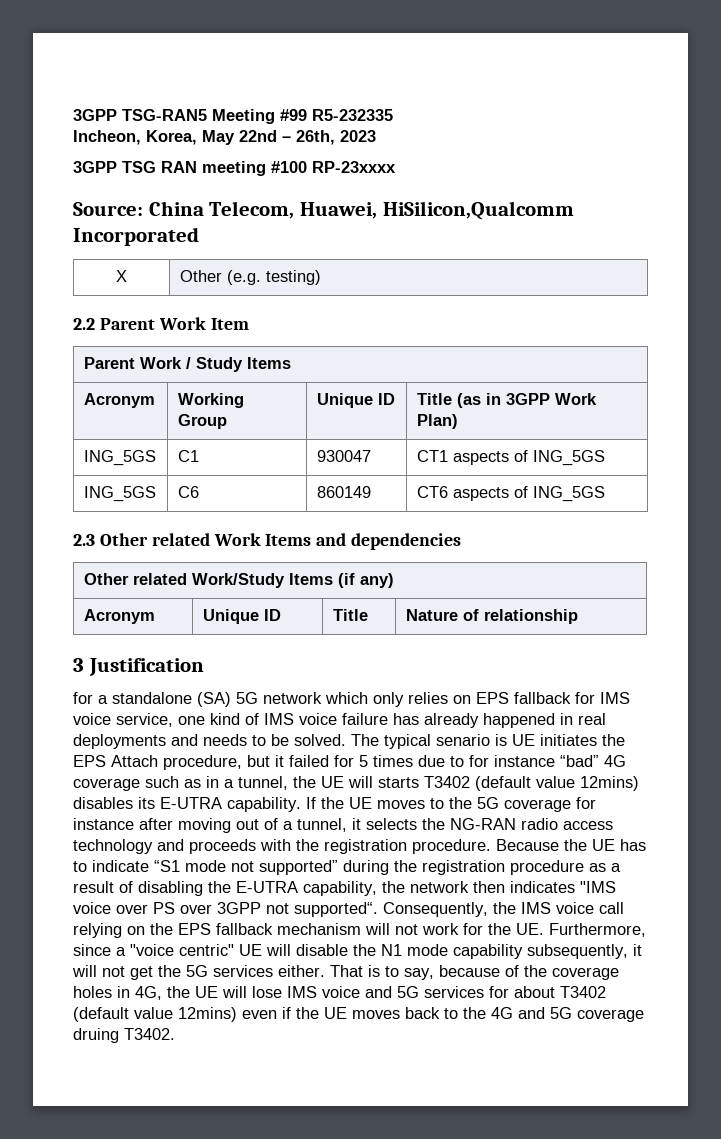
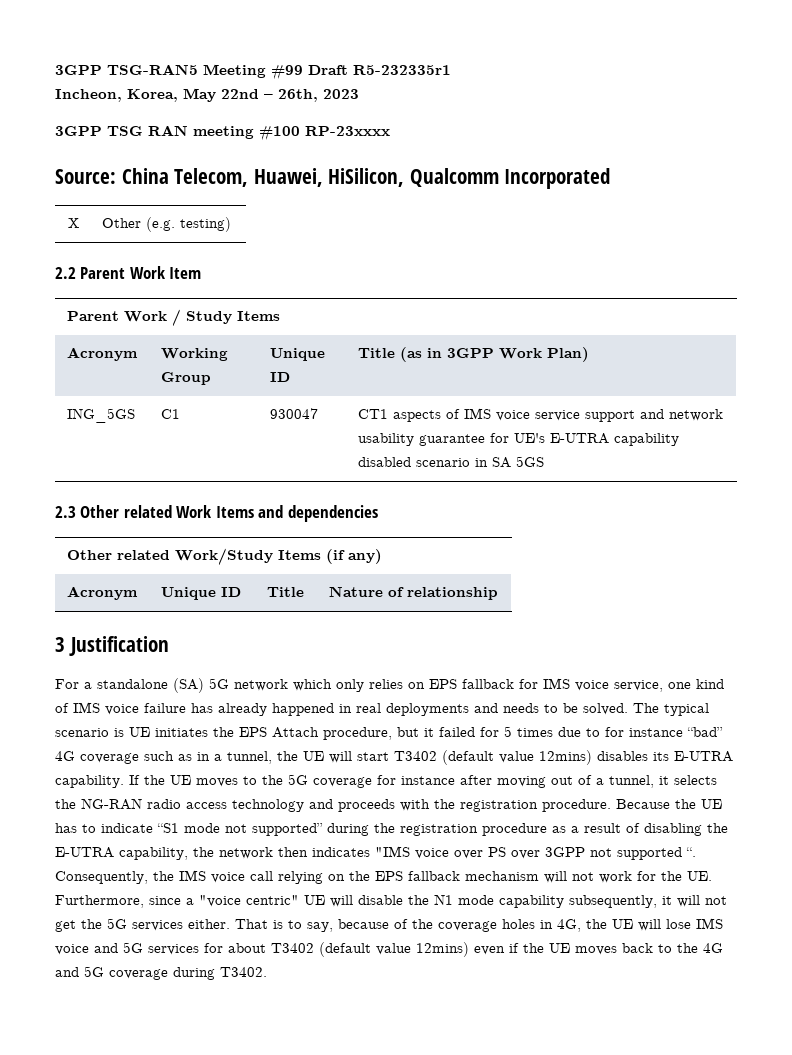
- 3GPP TSG-RAN5 Meeting #99 R5-232335
+ 3GPP TSG-RAN5 Meeting #99 Draft R5-232335r1
- Source: China Telecom, Huawei, HiSilicon,Qualcomm Incorporated
+ Source: China Telecom, Huawei, HiSilicon, Qualcomm Incorporated
- ING_5GS | C1 | 930047 | CT1 aspects of ING_5GS
- ING_5GS | C6 | 860149 | CT6 aspects of ING_5GS
+ ING_5GS | C1 | 930047 | CT1 aspects of IMS voice service support and network usability guarantee for UE's E-UTRA capability disabled scenario in SA 5GS
- for a standalone (SA) 5G network which only relies on EPS fallback for IMS voice service, one kind of IMS voice failure has already happened in real deployments and needs to be solved.
+ For a standalone (SA) 5G network which only relies on EPS fallback for IMS voice service, one kind of IMS voice failure has already happened in real deployments and needs to be solved.
- The typical senario is UE initiates the EPS Attach procedure, but it failed for 5 times due to for instance “bad” 4G coverage such as in a tunnel, the UE will starts T3402 (default value 12mins) disables its E-UTRA capability.
+ The typical scenario is UE initiates the EPS Attach procedure, but it failed for 5 times due to for instance “bad” 4G coverage such as in a tunnel, the UE will start T3402 (default value 12mins) disables its E-UTRA capability.
- Because the UE has to indicate “S1 mode not supported” during the registration procedure as a result of disabling the E-UTRA capability, the network then indicates "IMS voice over PS over 3GPP not supported“.
+ Because the UE has to indicate “S1 mode not supported” during the registration procedure as a result of disabling the E-UTRA capability, the network then indicates "IMS voice over PS over 3GPP not supported “.
- That is to say, because of the coverage holes in 4G, the UE will lose IMS voice and 5G services for about T3402 (default value 12mins) even if the UE moves back to the 4G and 5G coverage druing T3402.
+ That is to say, because of the coverage holes in 4G, the UE will lose IMS voice and 5G services for about T3402 (default value 12mins) even if the UE moves back to the 4G and 5G coverage during T3402.

